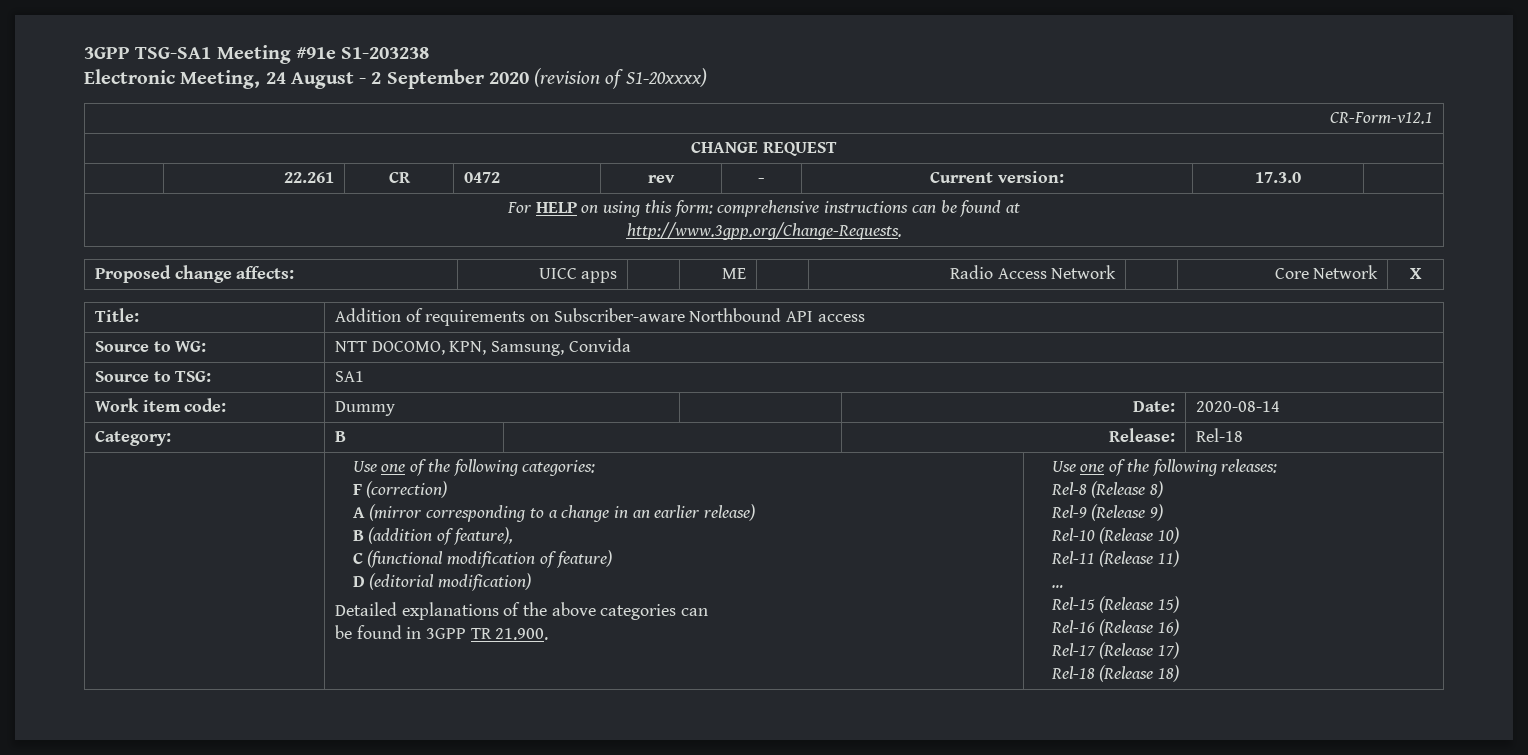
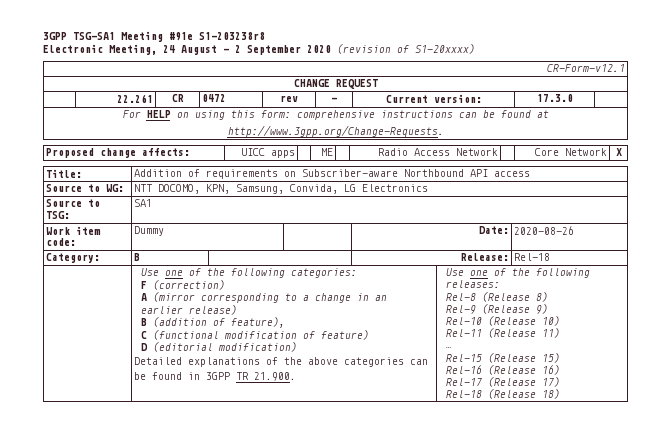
- 3GPP TSG-SA1 Meeting #91e S1-203238
+ 3GPP TSG-SA1 Meeting #91e S1-203238r8
- Source to WG: | NTT DOCOMO, KPN, Samsung, Convida
+ Source to WG: | NTT DOCOMO, KPN, Samsung, Convida, LG Electronics
- Work item code: | Dummy | | Date: | 2020-08-14
+ Work item code: | Dummy | | Date: | 2020-08-26

